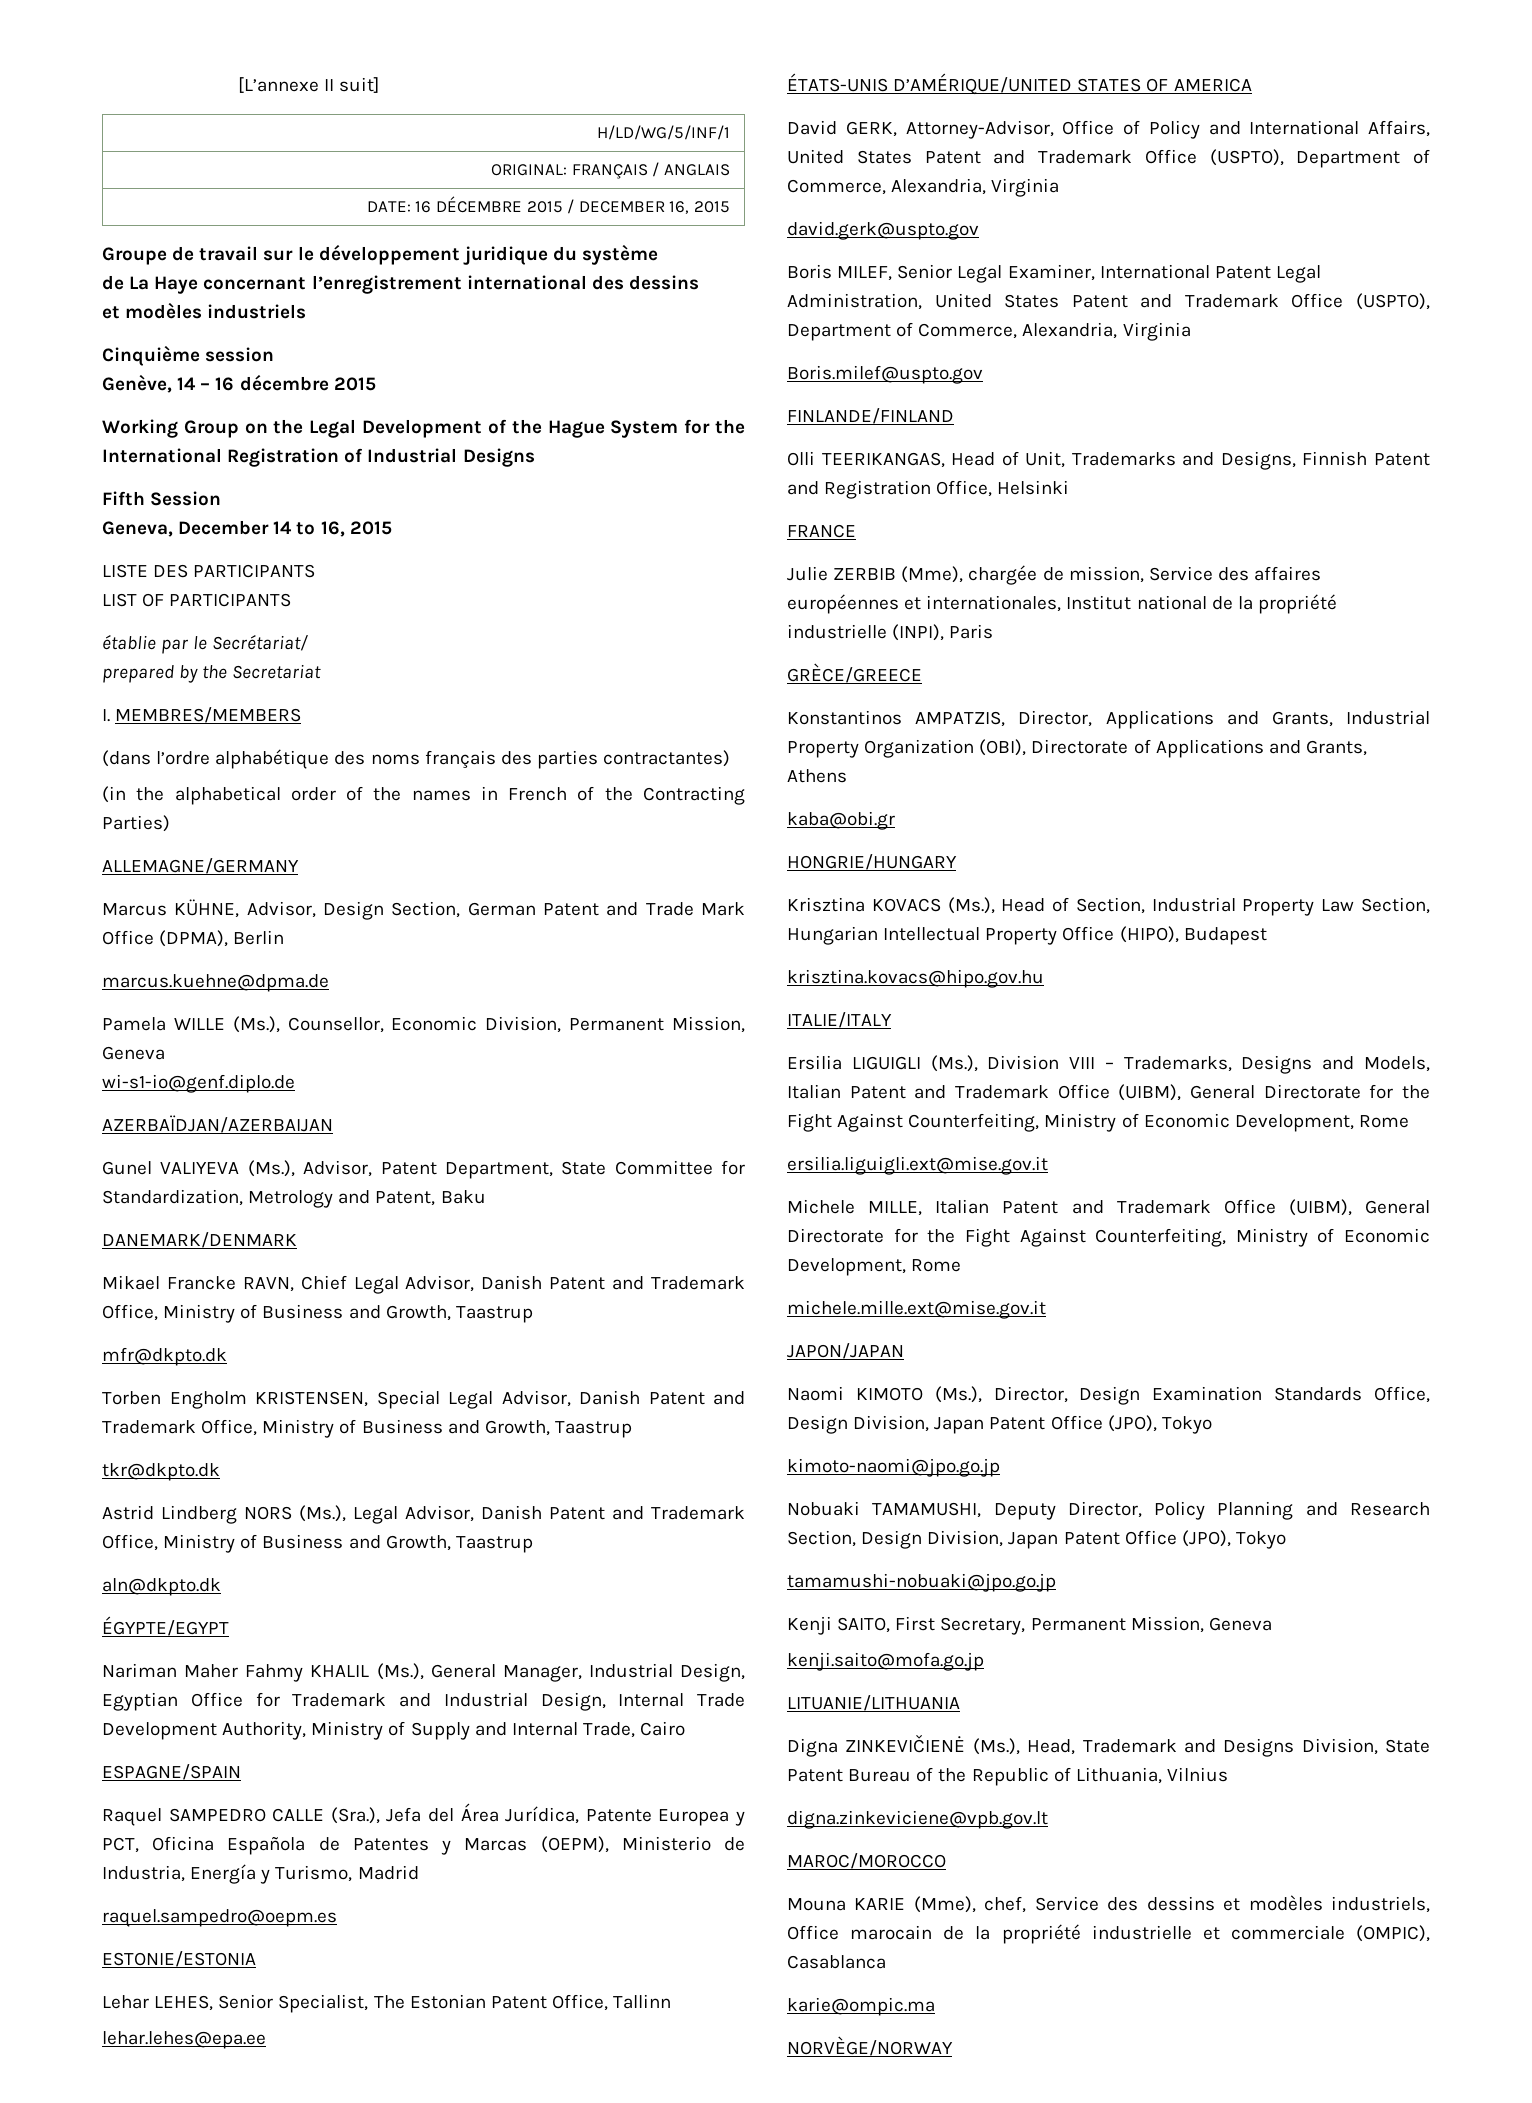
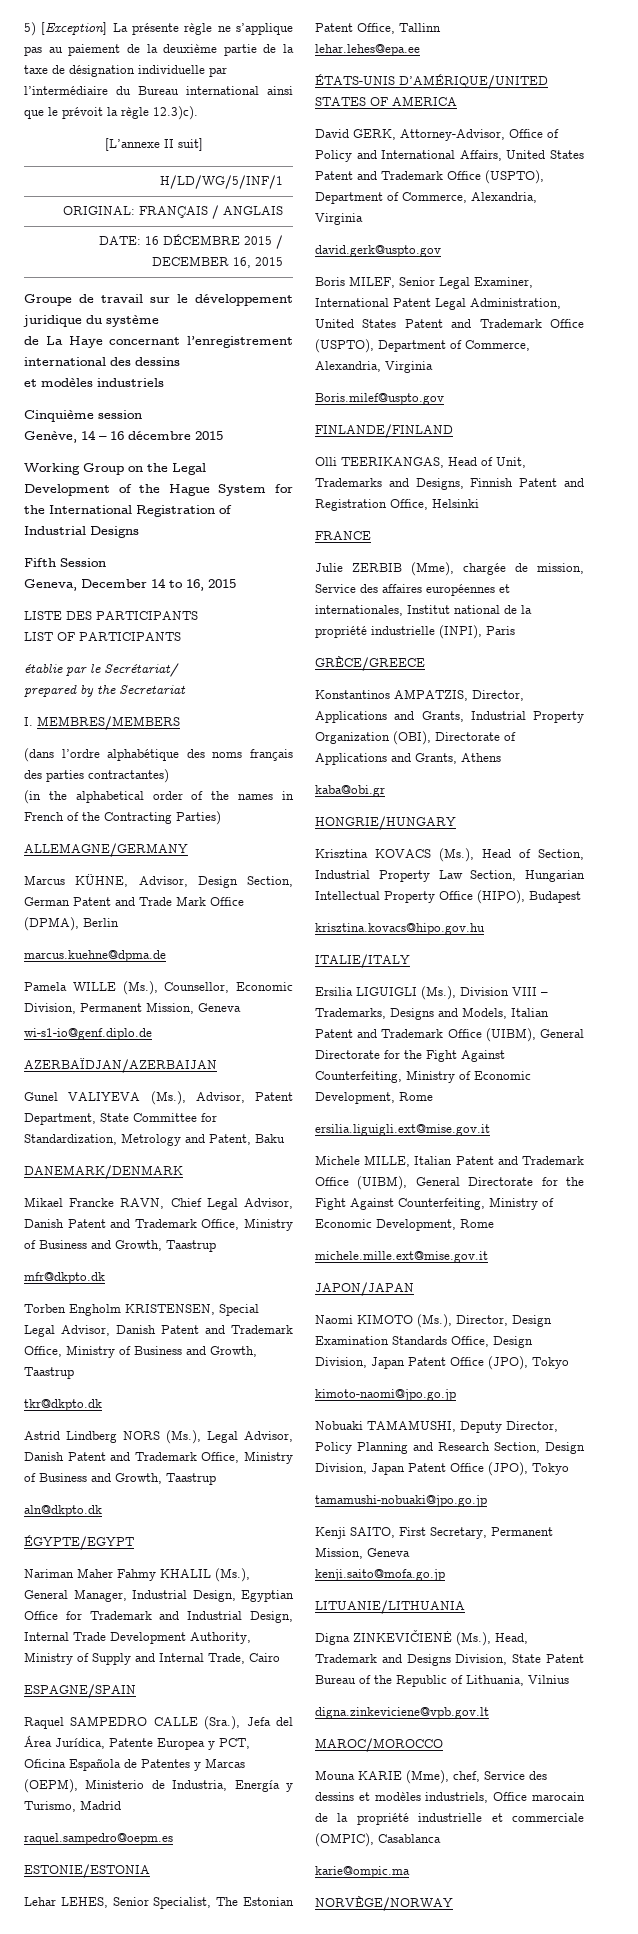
+ 5) [Exception] La présente règle ne s’applique pas au paiement de la deuxième partie de la taxe de désignation individuelle par l’intermédiaire du Bureau international ainsi que le prévoit la règle 12.3)c).

